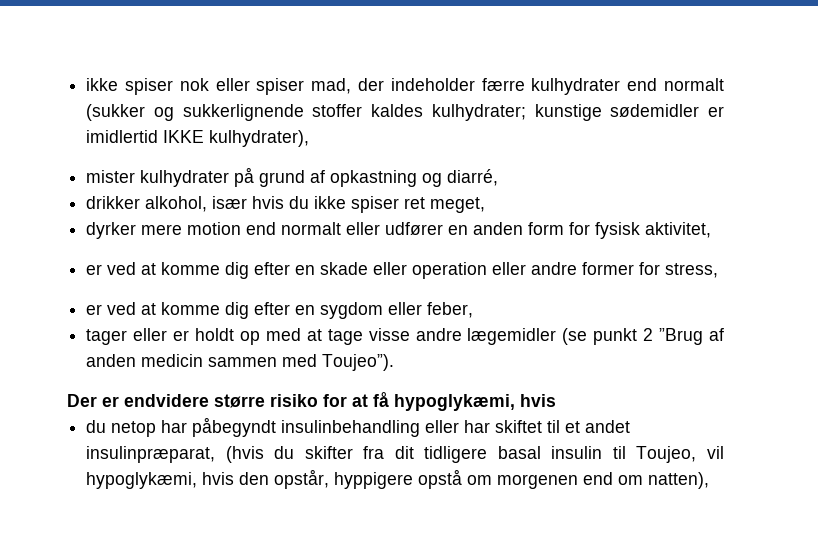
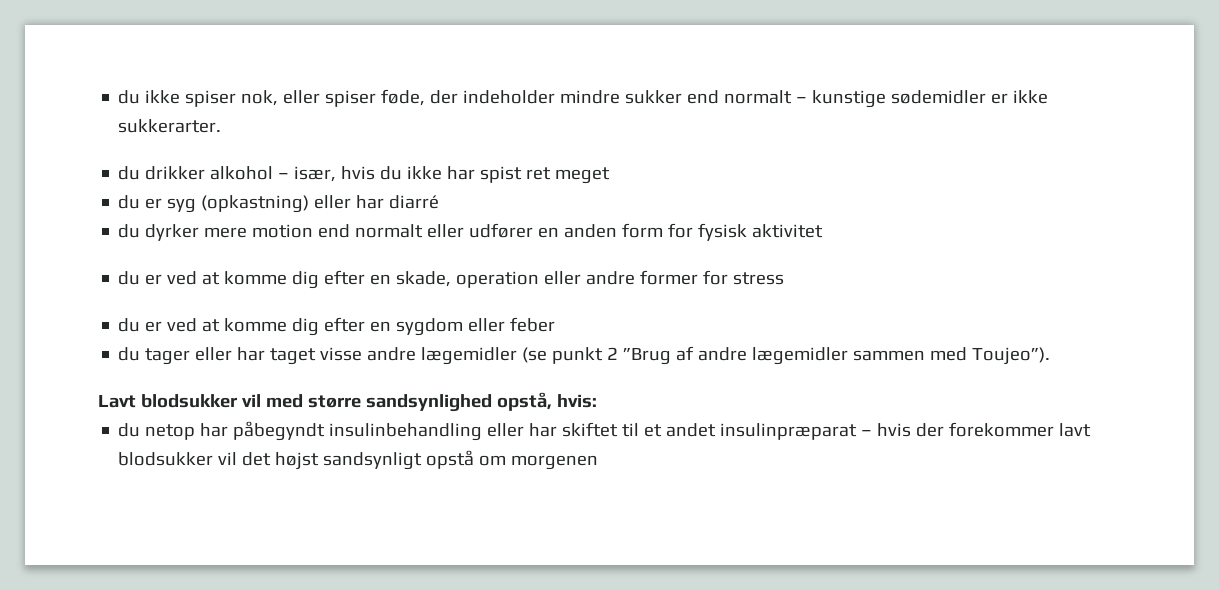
- ikke spiser nok eller spiser mad, der indeholder færre kulhydrater end normalt (sukker og sukkerlignende stoffer kaldes kulhydrater; kunstige sødemidler er imidlertid IKKE kulhydrater),
- mister kulhydrater på grund af opkastning og diarré,
- drikker alkohol, især hvis du ikke spiser ret meget,
- dyrker mere motion end normalt eller udfører en anden form for fysisk aktivitet,
- er ved at komme dig efter en skade eller operation eller andre former for stress,
- er ved at komme dig efter en sygdom eller feber,
- tager eller er holdt op med at tage visse andre lægemidler (se punkt 2 ”Brug af anden medicin sammen med Toujeo”).
+ du ikke spiser nok, eller spiser føde, der indeholder mindre sukker end normalt – kunstige sødemidler er ikke sukkerarter.
+ du drikker alkohol – især, hvis du ikke har spist ret meget
+ du er syg (opkastning) eller har diarré
+ du dyrker mere motion end normalt eller udfører en anden form for fysisk aktivitet
+ du er ved at komme dig efter en skade, operation eller andre former for stress
+ du er ved at komme dig efter en sygdom eller feber
+ du tager eller har taget visse andre lægemidler (se punkt 2 ”Brug af andre lægemidler sammen med Toujeo”).
- Der er endvidere større risiko for at få hypoglykæmi, hvis
+ Lavt blodsukker vil med større sandsynlighed opstå, hvis:
- du netop har påbegyndt insulinbehandling eller har skiftet til et andet insulinpræparat, (hvis du skifter fra dit tidligere basal insulin til Toujeo, vil hypoglykæmi, hvis den opstår, hyppigere opstå om morgenen end om natten),
+ du netop har påbegyndt insulinbehandling eller har skiftet til et andet insulinpræparat – hvis der forekommer lavt blodsukker vil det højst sandsynligt opstå om morgenen

